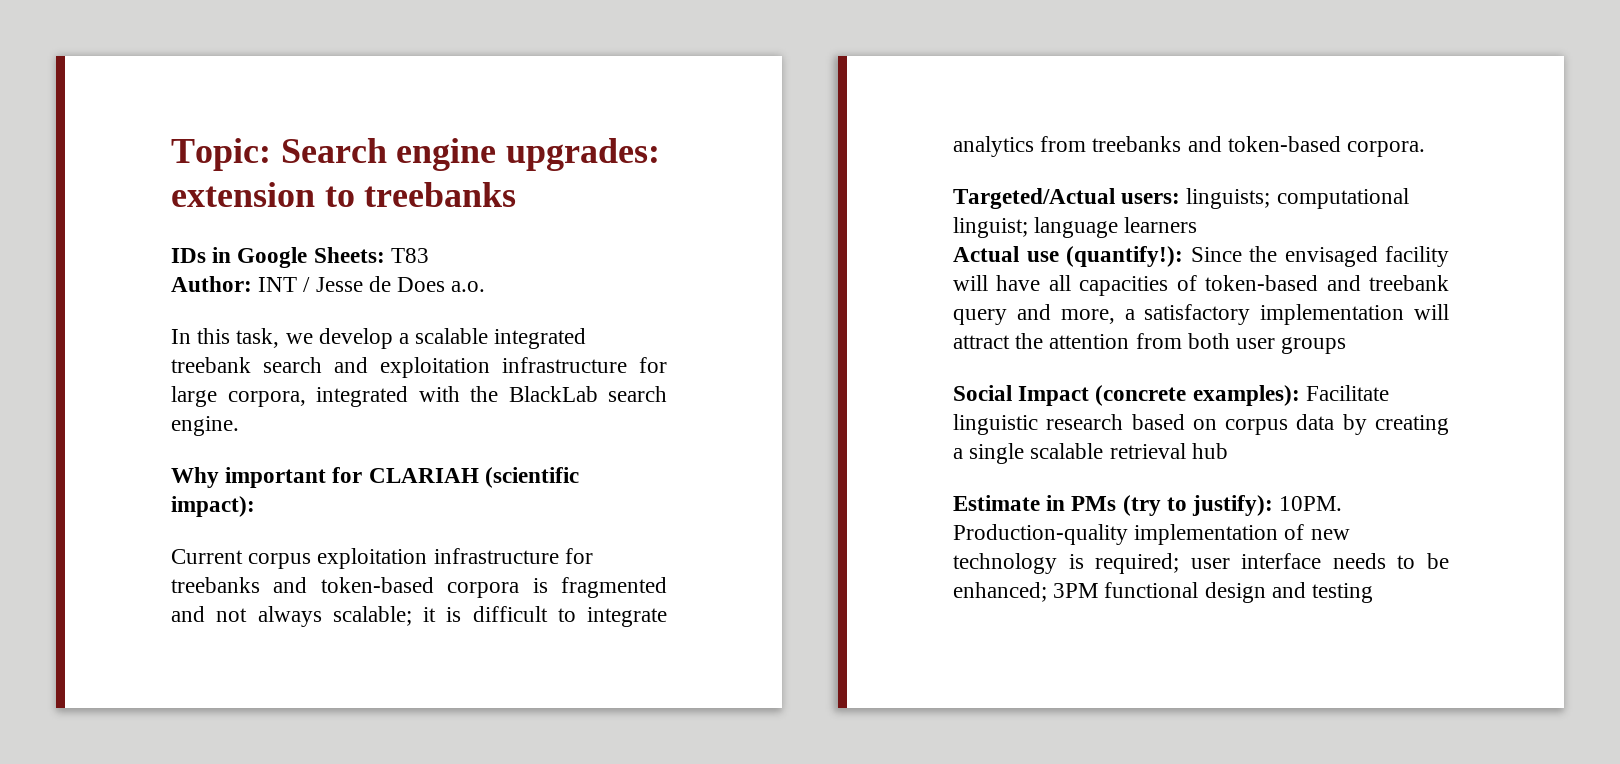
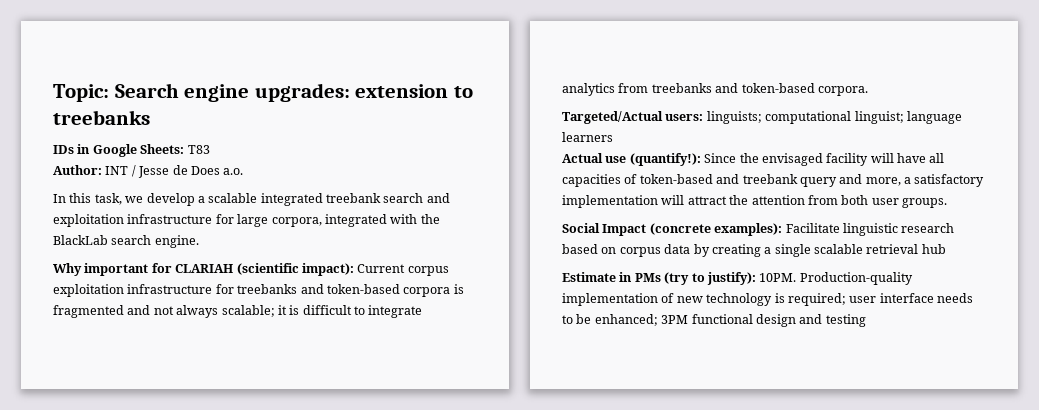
- Why important for CLARIAH (scientific impact):
- Current corpus exploitation infrastructure for treebanks and token-based corpora is fragmented and not always scalable; it is difficult to integrate analytics from treebanks and token-based corpora.
+ Why important for CLARIAH (scientific impact): Current corpus exploitation infrastructure for treebanks and token-based corpora is fragmented and not always scalable; it is difficult to integrate analytics from treebanks and token-based corpora.
- Actual use (quantify!): Since the envisaged facility will have all capacities of token-based and treebank query and more, a satisfactory implementation will attract the attention from both user groups
+ Actual use (quantify!): Since the envisaged facility will have all capacities of token-based and treebank query and more, a satisfactory implementation will attract the attention from both user groups.

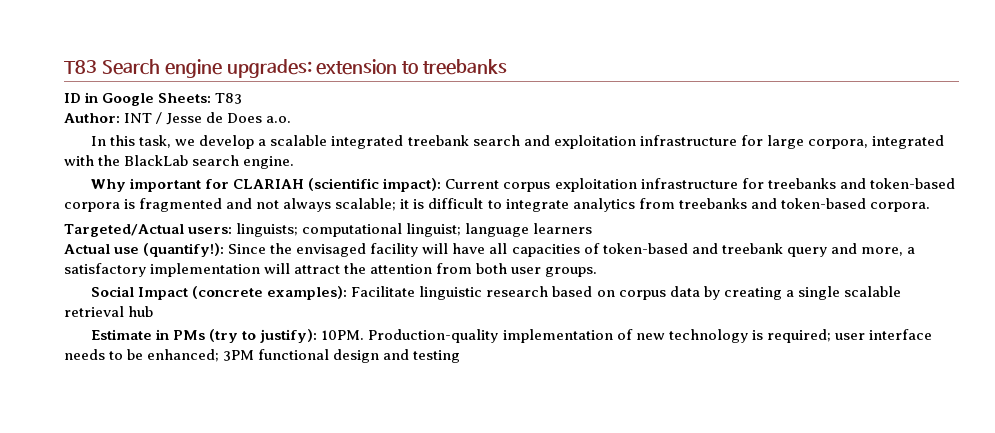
- Topic: Search engine upgrades: extension to treebanks
+ T83 Search engine upgrades: extension to treebanks
- IDs in Google Sheets: T83
+ ID in Google Sheets: T83

